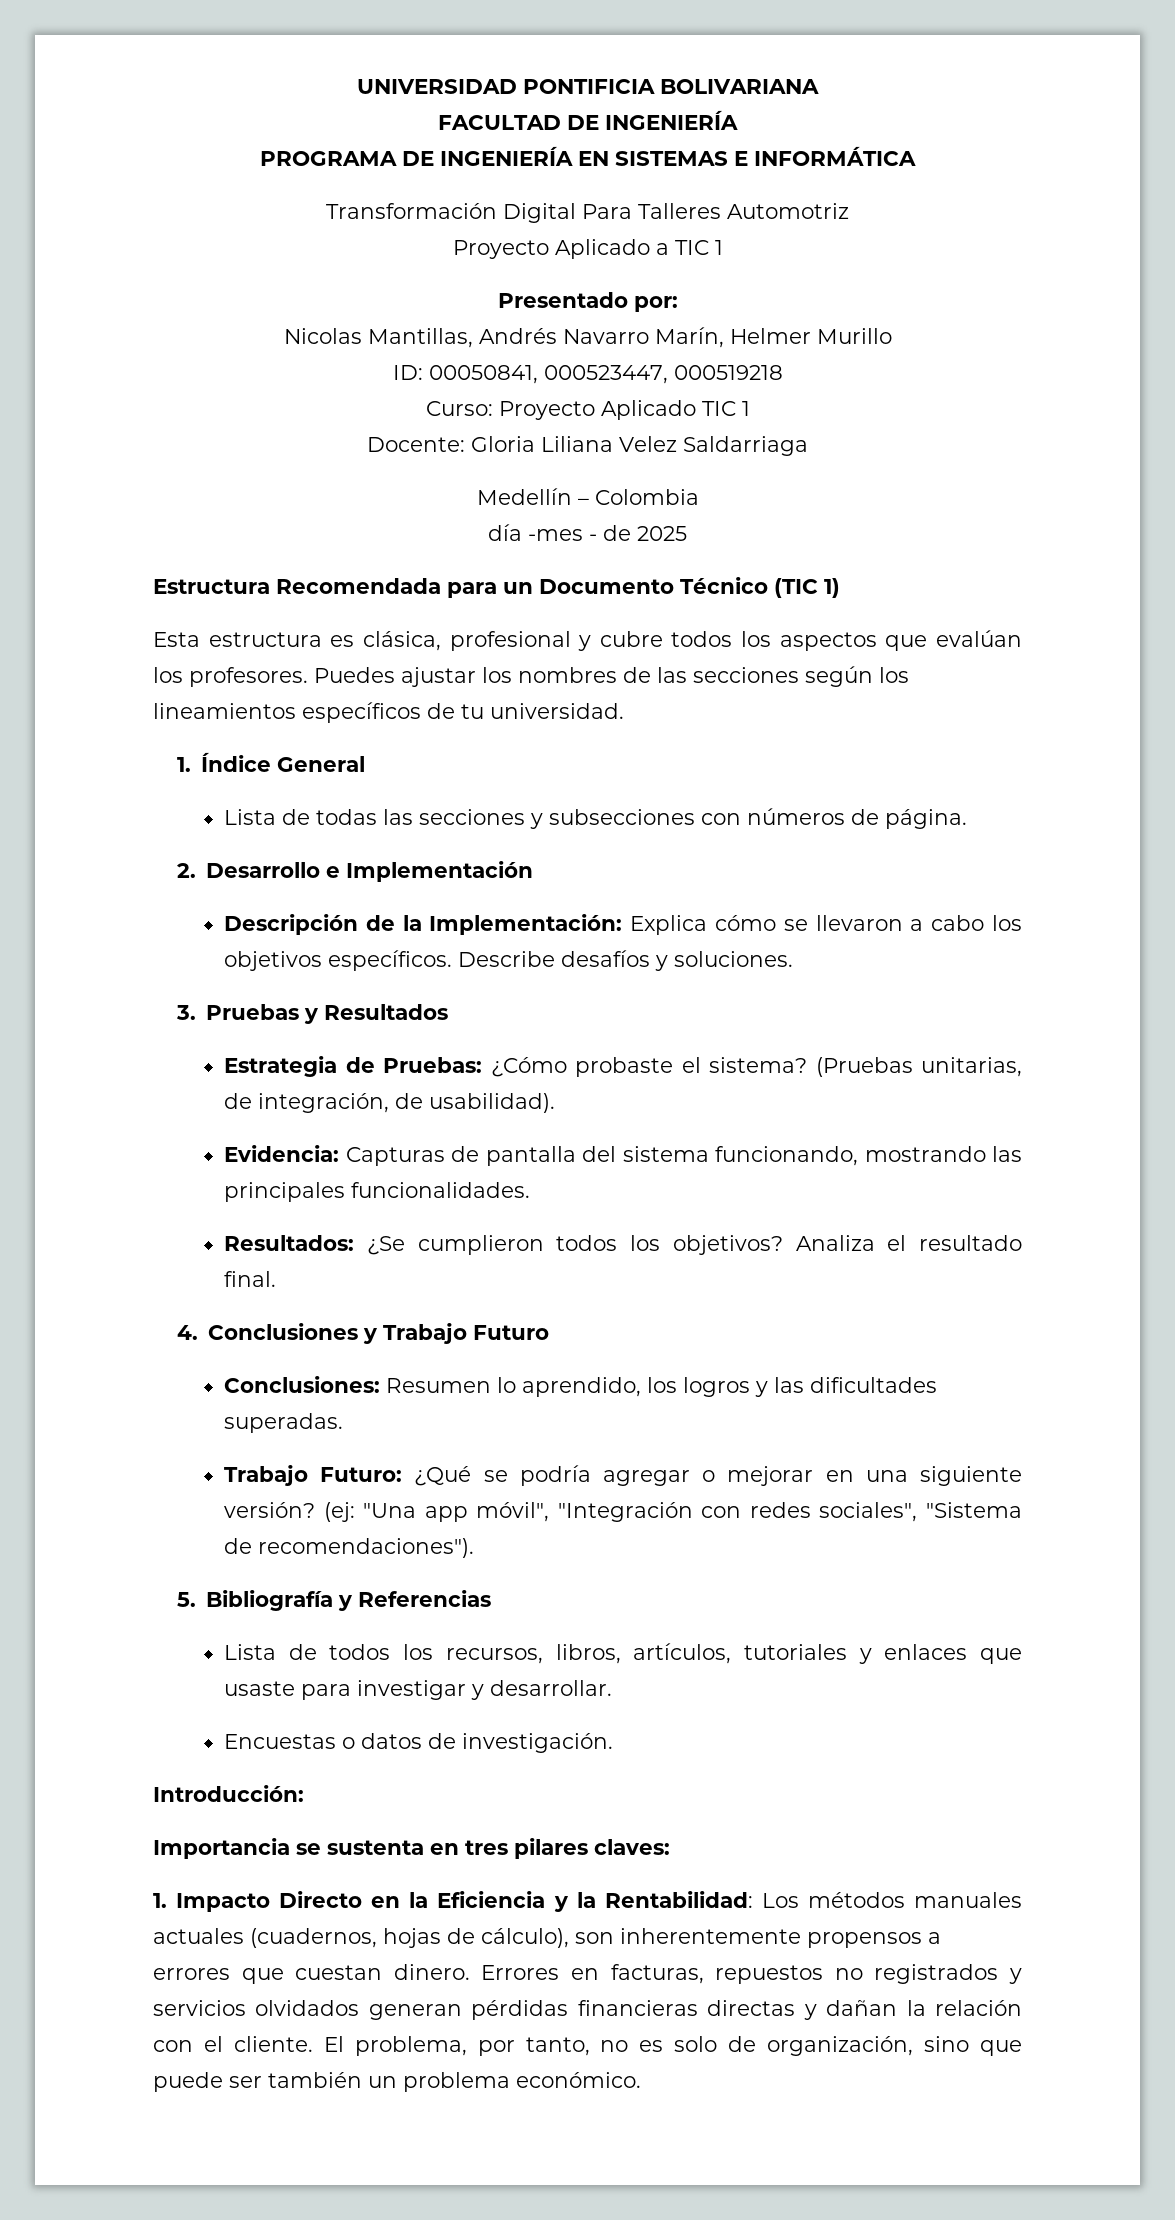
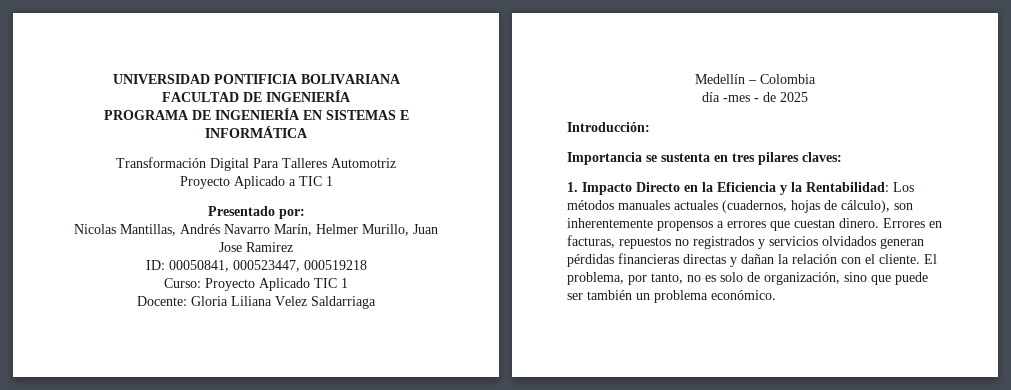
- Nicolas Mantillas, Andrés Navarro Marín, Helmer Murillo
+ Nicolas Mantillas, Andrés Navarro Marín, Helmer Murillo, Juan Jose Ramirez
- Estructura Recomendada para un Documento Técnico (TIC 1)
- Esta estructura es clásica, profesional y cubre todos los aspectos que evalúan los profesores. Puedes ajustar los nombres de las secciones según los lineamientos específicos de tu universidad.
- 1. Índice General
- Lista de todas las secciones y subsecciones con números de página.
- 2. Desarrollo e Implementación
- Descripción de la Implementación: Explica cómo se llevaron a cabo los objetivos específicos. Describe desafíos y soluciones.
- 3. Pruebas y Resultados
- Estrategia de Pruebas: ¿Cómo probaste el sistema? (Pruebas unitarias, de integración, de usabilidad).
- Evidencia: Capturas de pantalla del sistema funcionando, mostrando las principales funcionalidades.
- Resultados: ¿Se cumplieron todos los objetivos? Analiza el resultado final.
- 4. Conclusiones y Trabajo Futuro
- Conclusiones: Resumen lo aprendido, los logros y las dificultades superadas.
- Trabajo Futuro: ¿Qué se podría agregar o mejorar en una siguiente versión? (ej: "Una app móvil", "Integración con redes sociales", "Sistema de recomendaciones").
- 5. Bibliografía y Referencias
- Lista de todos los recursos, libros, artículos, tutoriales y enlaces que usaste para investigar y desarrollar.
- Encuestas o datos de investigación.

